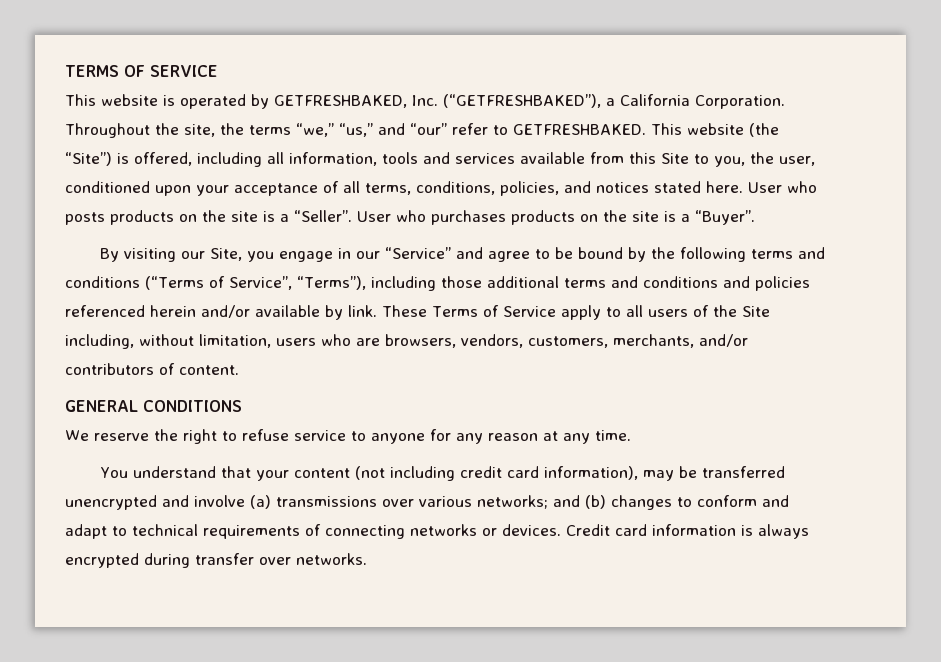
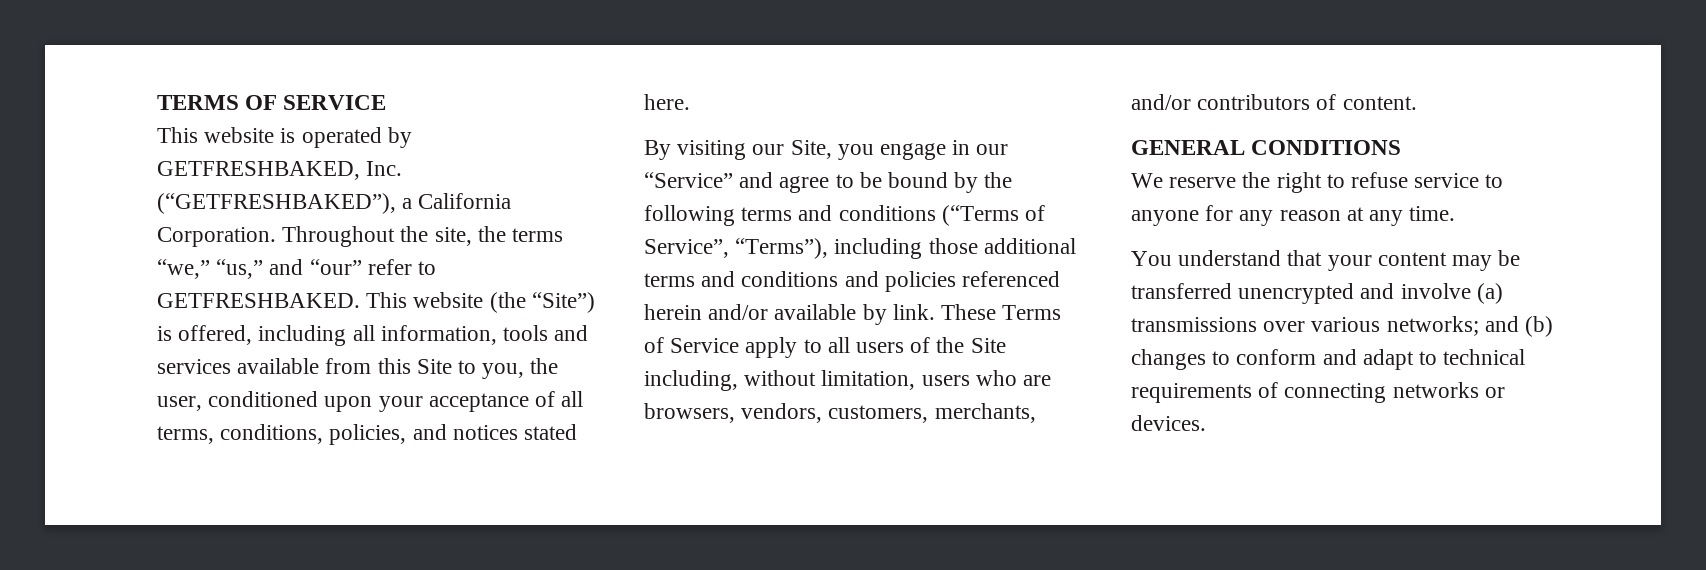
- User who posts products on the site is a “Seller”. User who purchases products on the site is a “Buyer”.
- You understand that your content (not including credit card information), may be transferred unencrypted and involve (a) transmissions over various networks; and (b) changes to conform and adapt to technical requirements of connecting networks or devices. Credit card information is always encrypted during transfer over networks.
+ You understand that your content may be transferred unencrypted and involve (a) transmissions over various networks; and (b) changes to conform and adapt to technical requirements of connecting networks or devices.

